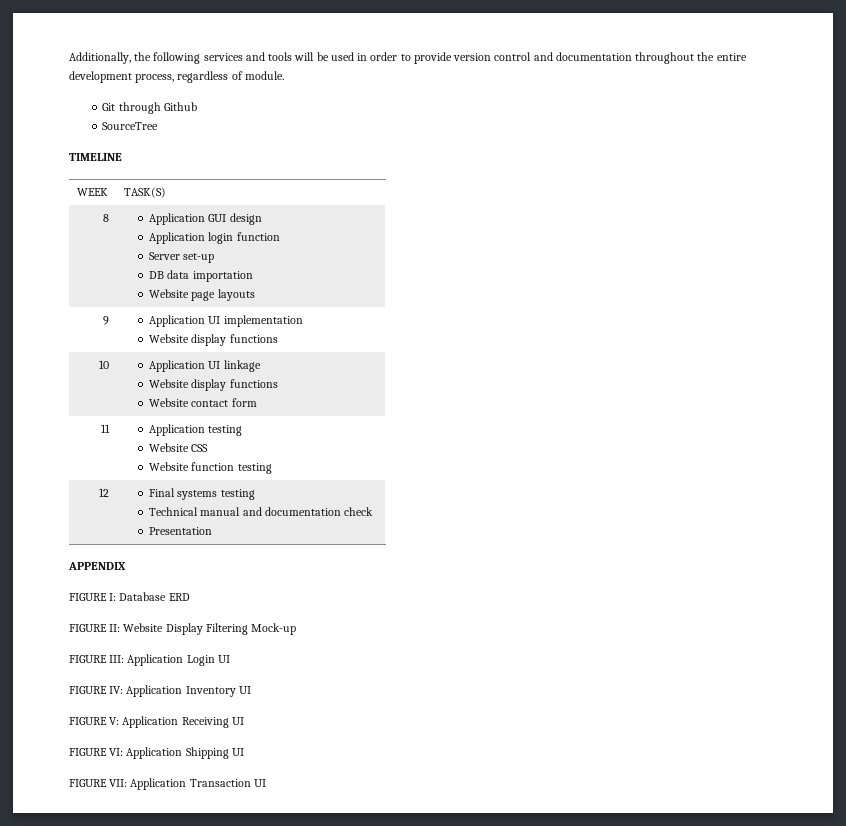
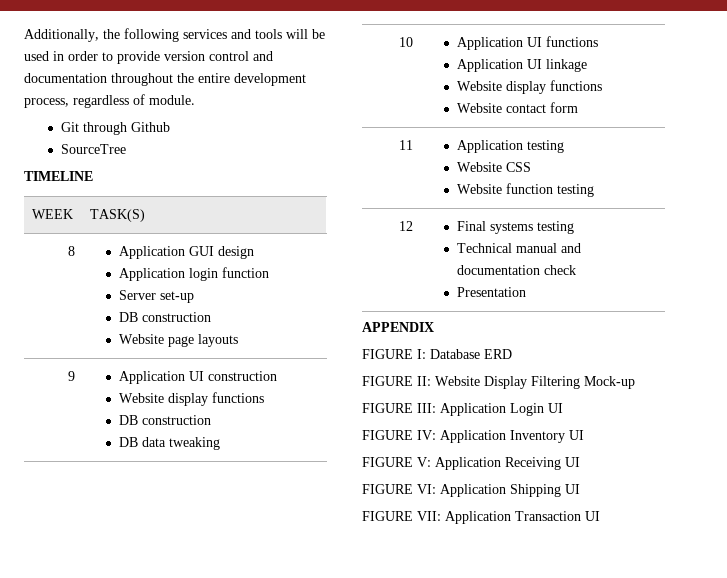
  8 | Application GUI design
  Application login function
  Server set-up
- DB data importation
+ DB construction
- 9 | Application UI implementation
+ 9 | Application UI construction
  Website display functions
+ DB construction
+ DB data tweaking
- 10 | Application UI linkage
+ 10 | Application UI functions
+ Application UI linkage

